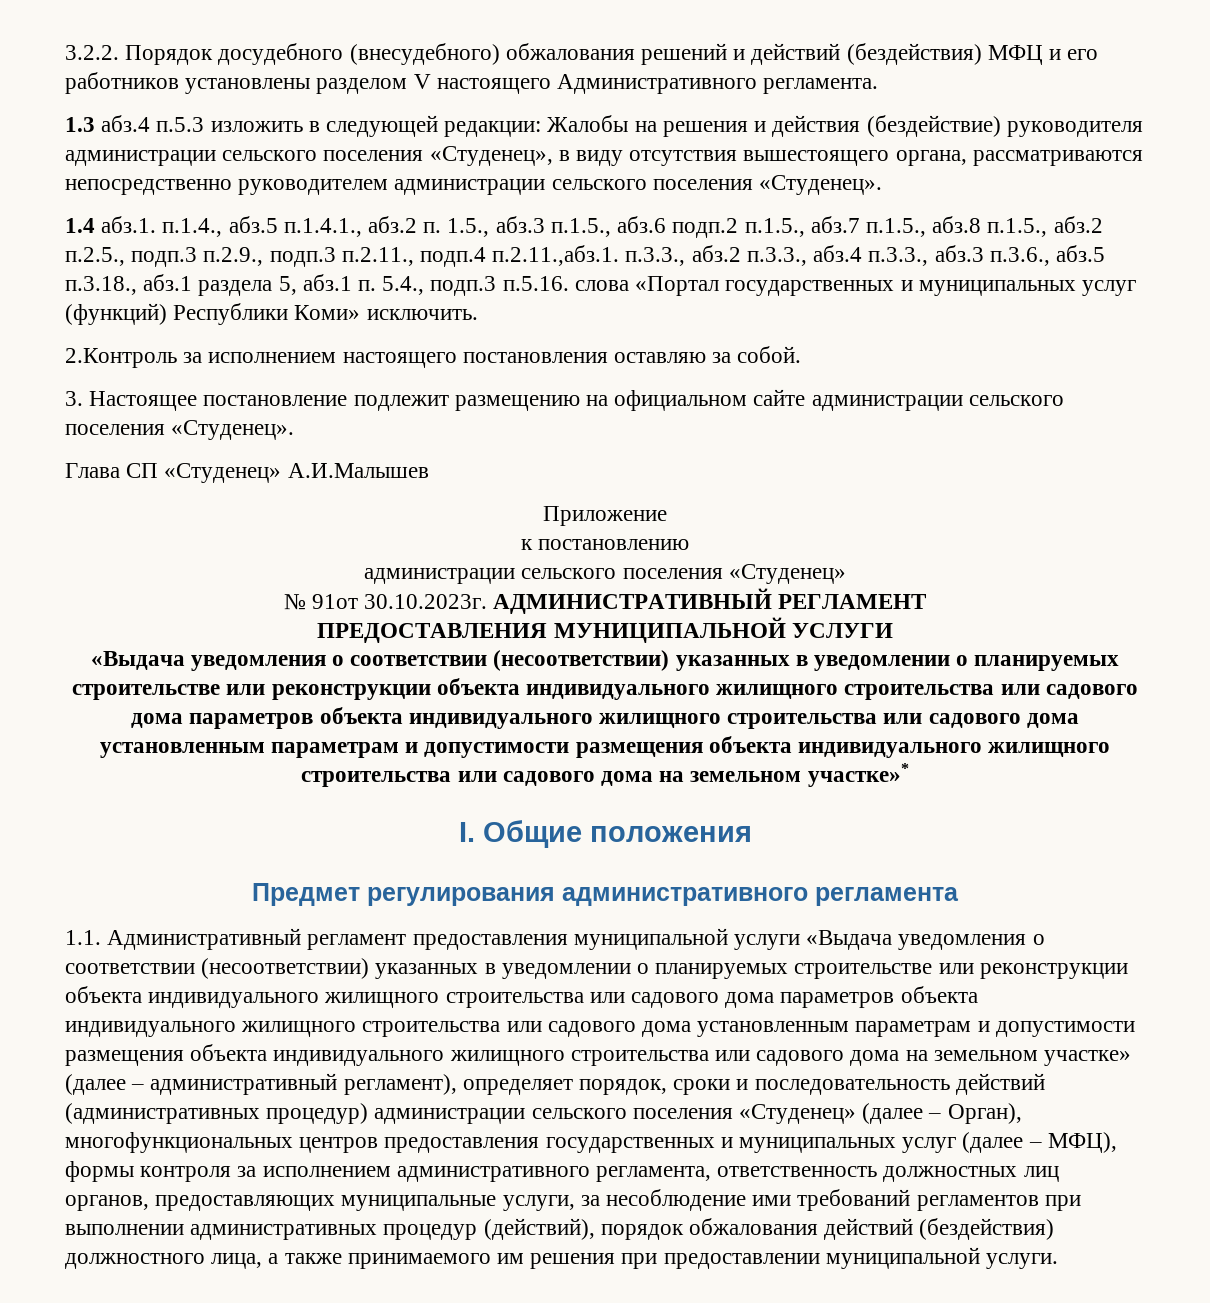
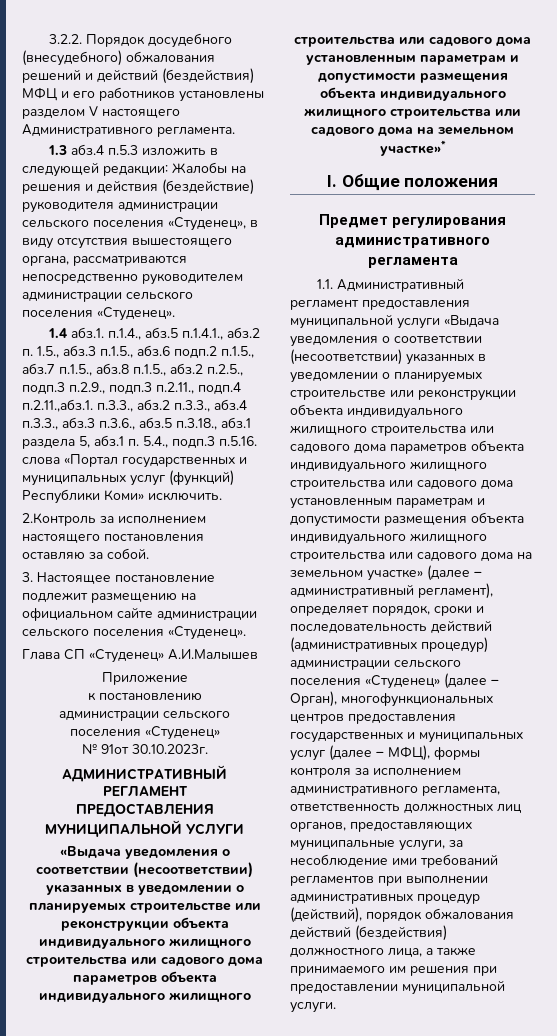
- № 91от 30.10.2023г. АДМИНИСТРАТИВНЫЙ РЕГЛАМЕНТ
+ № 91от 30.10.2023г.
+ АДМИНИСТРАТИВНЫЙ РЕГЛАМЕНТ

